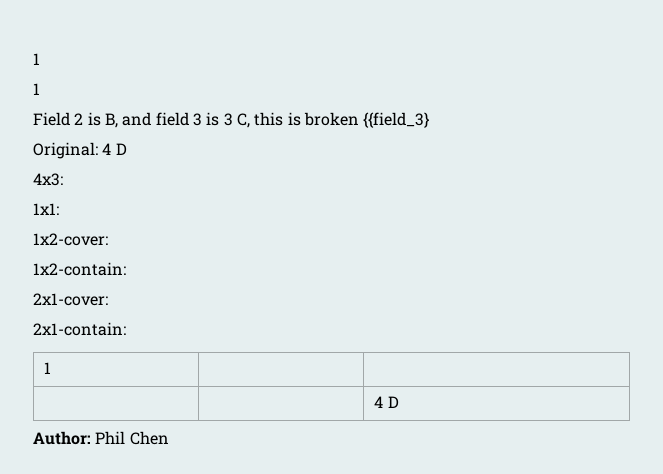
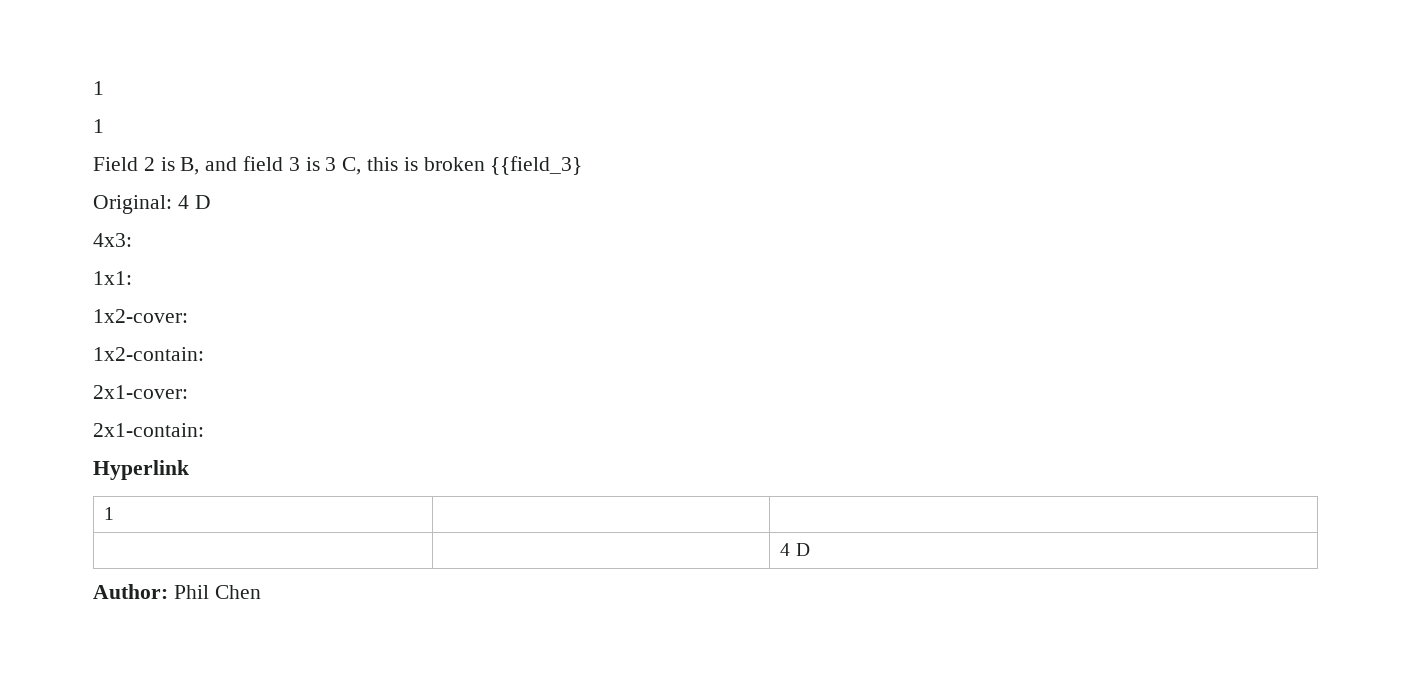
+ Hyperlink

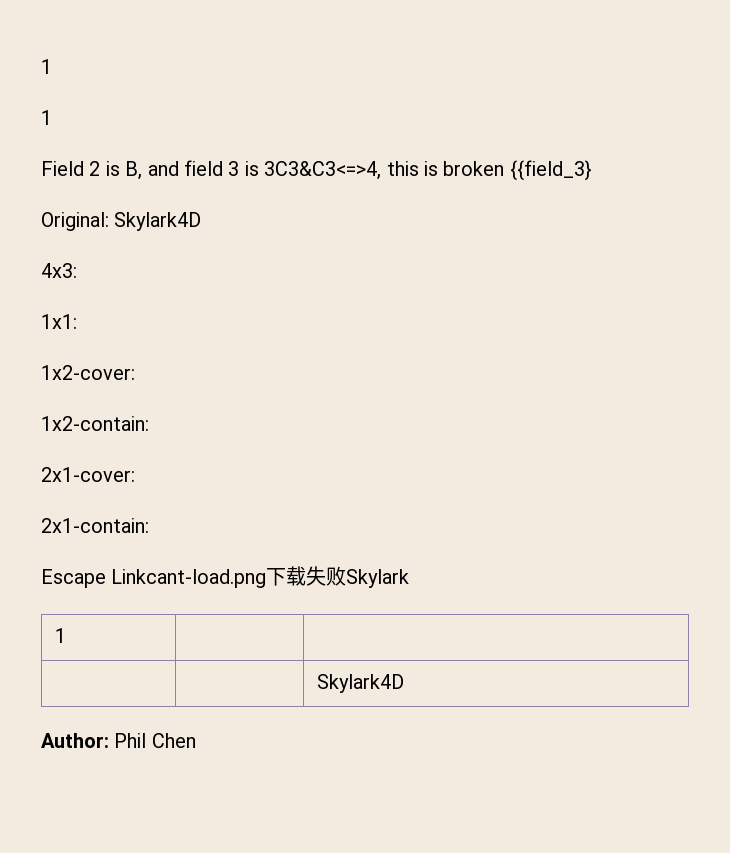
- Field 2 is B, and field 3 is 3 C, this is broken {{field_3}
+ Field 2 is B, and field 3 is 3C3&C3<=>4, this is broken {{field_3}
- Original: 4 D
+ Original: Skylark4D
- Hyperlink
+ Escape Linkcant-load.png下载失败Skylark
- | | 4 D
+ | | Skylark4D

